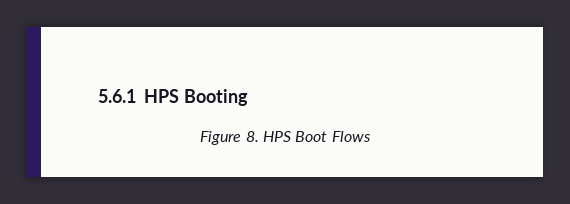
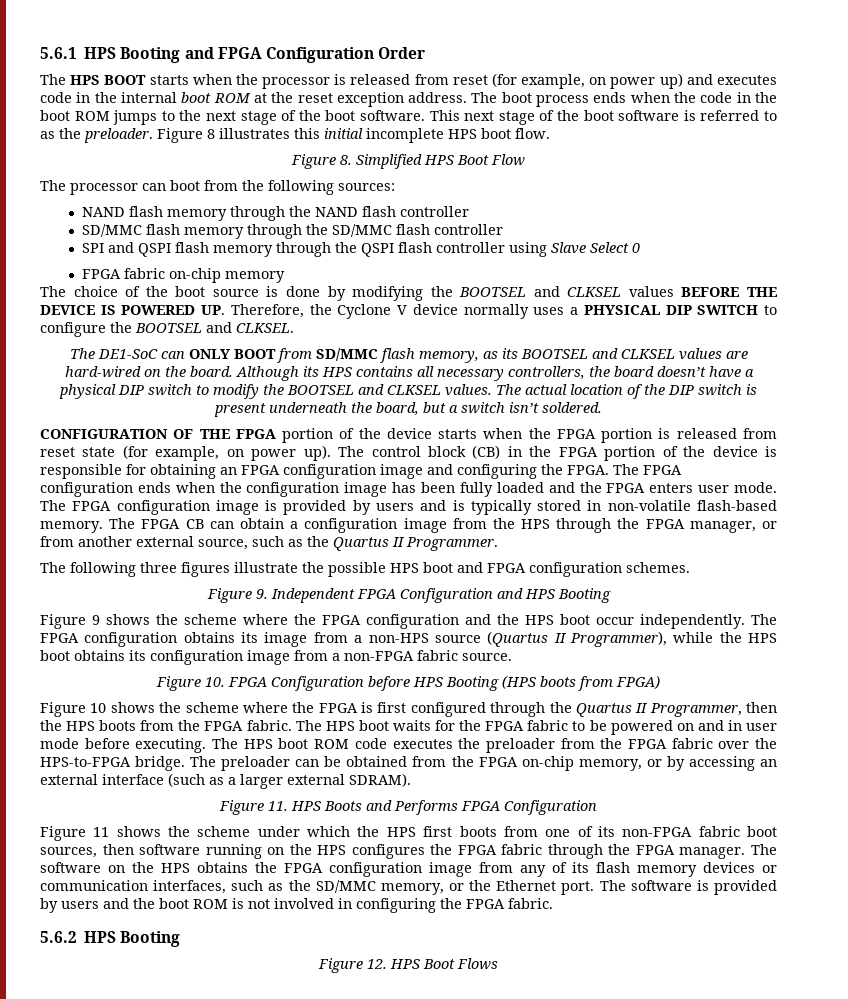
- 5.6.1 HPS Booting
- Figure 8. HPS Boot Flows
+ 5.6.1 HPS Booting and FPGA Configuration Order
+ The HPS BOOT starts when the processor is released from reset (for example, on power up) and executes code in the internal boot ROM at the reset exception address. The boot process ends when the code in the boot ROM jumps to the next stage of the boot software. This next stage of the boot software is referred to as the preloader. Figure 8 illustrates this initial incomplete HPS boot flow.
+ Figure 8. Simplified HPS Boot Flow
+ The processor can boot from the following sources:
+ NAND flash memory through the NAND flash controller
+ SD/MMC flash memory through the SD/MMC flash controller
+ SPI and QSPI flash memory through the QSPI flash controller using Slave Select 0
+ FPGA fabric on-chip memory
+ The choice of the boot source is done by modifying the BOOTSEL and CLKSEL values BEFORE THE DEVICE IS POWERED UP. Therefore, the Cyclone V device normally uses a PHYSICAL DIP SWITCH to configure the BOOTSEL and CLKSEL.
+ The DE1-SoC can ONLY BOOT from SD/MMC flash memory, as its BOOTSEL and CLKSEL values are hard-wired on the board. Although its HPS contains all necessary controllers, the board doesn’t have a physical DIP switch to modify the BOOTSEL and CLKSEL values. The actual location of the DIP switch is present underneath the board, but a switch isn’t soldered.
+ CONFIGURATION OF THE FPGA portion of the device starts when the FPGA portion is released from reset state (for example, on power up). The control block (CB) in the FPGA portion of the device is responsible for obtaining an FPGA configuration image and configuring the FPGA. The FPGA configuration ends when the configuration image has been fully loaded and the FPGA enters user mode. The FPGA configuration image is provided by users and is typically stored in non-volatile flash-based memory. The FPGA CB can obtain a configuration image from the HPS through the FPGA manager, or from another external source, such as the Quartus II Programmer.
+ The following three figures illustrate the possible HPS boot and FPGA configuration schemes.
+ Figure 9. Independent FPGA Configuration and HPS Booting
+ Figure 9 shows the scheme where the FPGA configuration and the HPS boot occur independently. The FPGA configuration obtains its image from a non-HPS source (Quartus II Programmer), while the HPS boot obtains its configuration image from a non-FPGA fabric source.
+ Figure 10. FPGA Configuration before HPS Booting (HPS boots from FPGA)
+ Figure 10 shows the scheme where the FPGA is first configured through the Quartus II Programmer, then the HPS boots from the FPGA fabric. The HPS boot waits for the FPGA fabric to be powered on and in user mode before executing. The HPS boot ROM code executes the preloader from the FPGA fabric over the HPS-to-FPGA bridge. The preloader can be obtained from the FPGA on-chip memory, or by accessing an external interface (such as a larger external SDRAM).
+ Figure 11. HPS Boots and Performs FPGA Configuration
+ Figure 11 shows the scheme under which the HPS first boots from one of its non-FPGA fabric boot sources, then software running on the HPS configures the FPGA fabric through the FPGA manager. The software on the HPS obtains the FPGA configuration image from any of its flash memory devices or communication interfaces, such as the SD/MMC memory, or the Ethernet port. The software is provided by users and the boot ROM is not involved in configuring the FPGA fabric.
+ 5.6.2 HPS Booting
+ Figure 12. HPS Boot Flows

